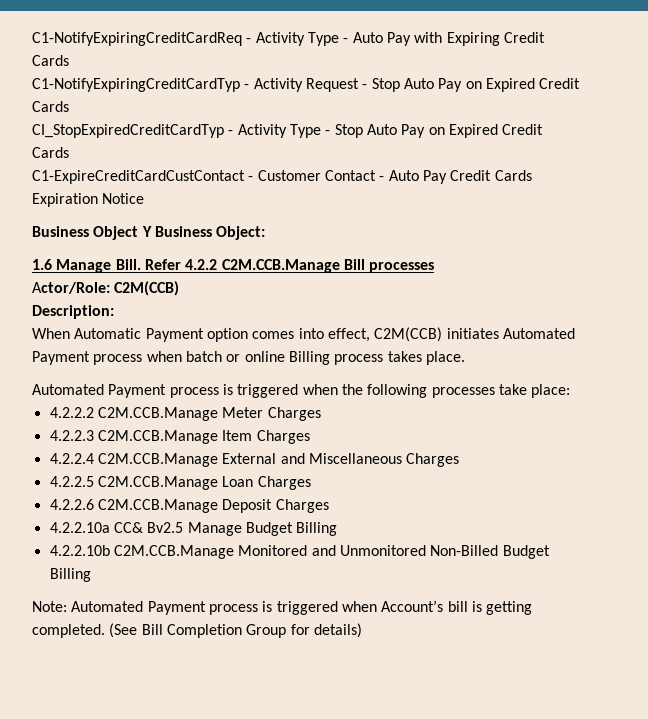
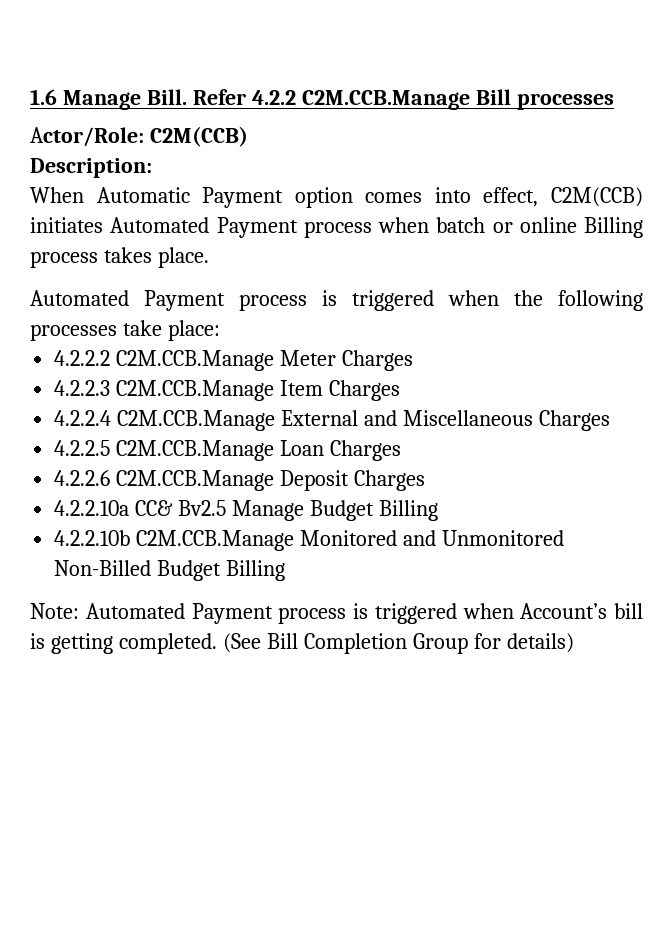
- C1-NotifyExpiringCreditCardReq - Activity Type - Auto Pay with Expiring Credit Cards
- C1-NotifyExpiringCreditCardTyp - Activity Request - Stop Auto Pay on Expired Credit Cards
- CI_StopExpiredCreditCardTyp - Activity Type - Stop Auto Pay on Expired Credit Cards
- C1-ExpireCreditCardCustContact - Customer Contact - Auto Pay Credit Cards Expiration Notice
- Business Object Y Business Object:

